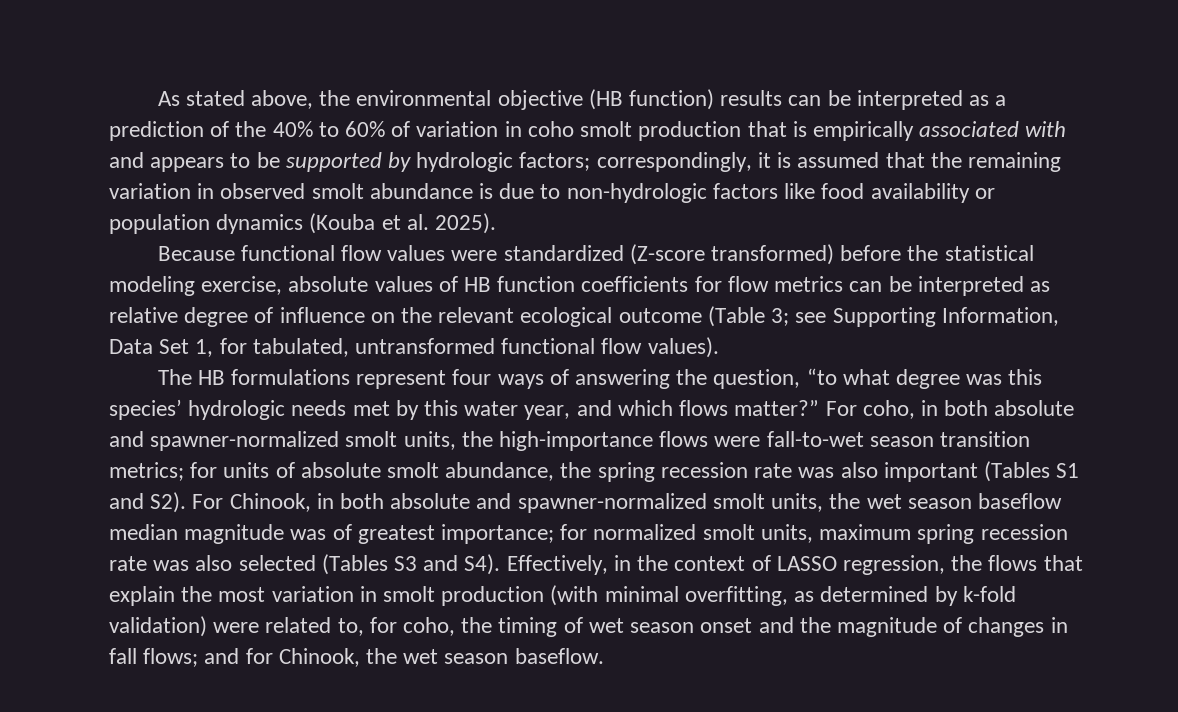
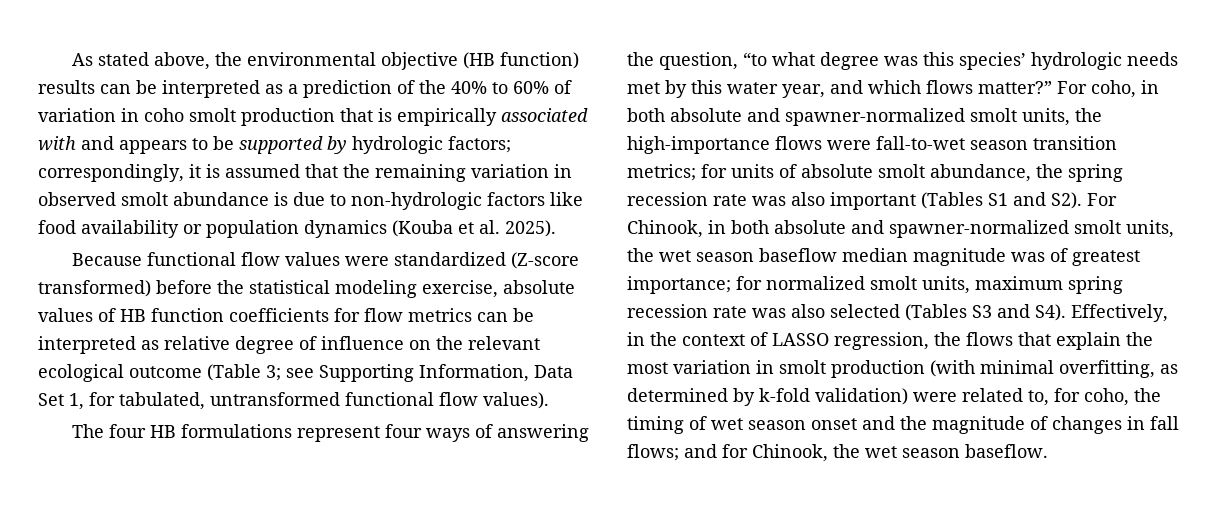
- The HB formulations represent four ways of answering the question, “to what degree was this species’ hydrologic needs met by this water year, and which flows matter?”
+ The four HB formulations represent four ways of answering the question, “to what degree was this species’ hydrologic needs met by this water year, and which flows matter?”

